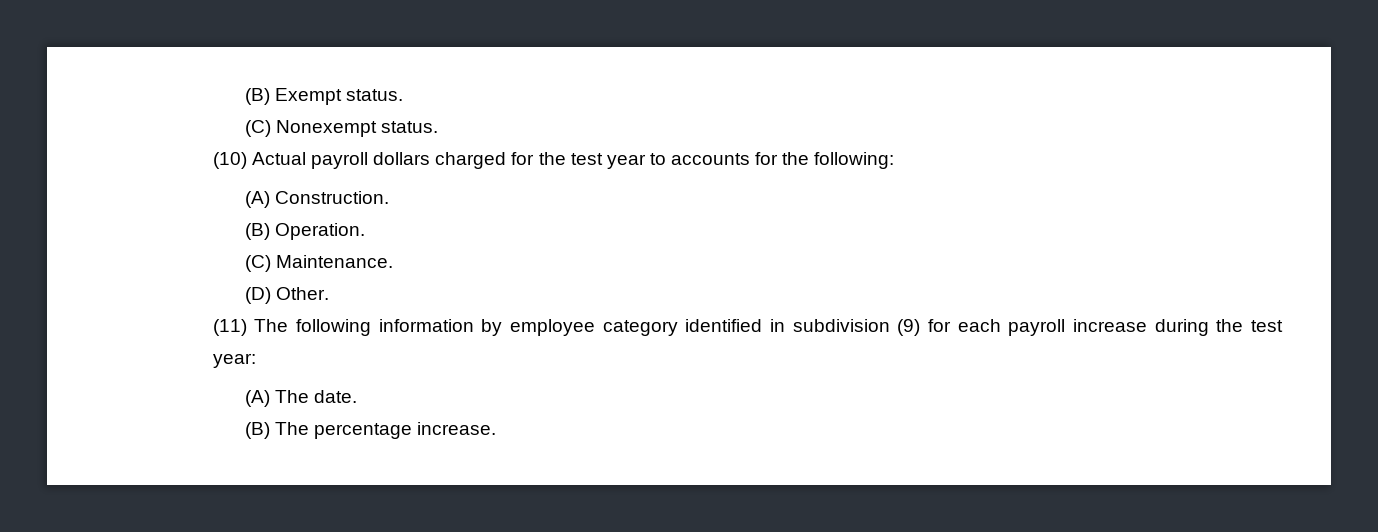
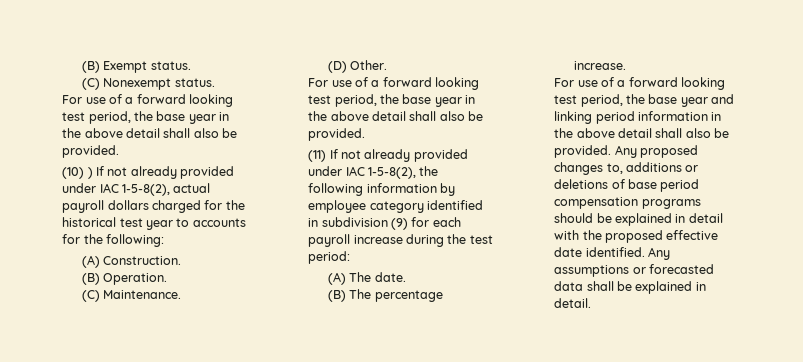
  (C) Nonexempt status.
- (10) Actual payroll dollars charged for the test year to accounts for the following:
+ For use of a forward looking test period, the base year in the above detail shall also be provided.
+ (10) ) If not already provided under IAC 1-5-8(2), actual payroll dollars charged for the historical test year to accounts for the following:
  (D) Other.
- (11) The following information by employee category identified in subdivision (9) for each payroll increase during the test year:
+ For use of a forward looking test period, the base year in the above detail shall also be provided.
+ (11) If not already provided under IAC 1-5-8(2), the following information by employee category identified in subdivision (9) for each payroll increase during the test period:
+ For use of a forward looking test period, the base year and linking period information in the above detail shall also be provided. Any proposed changes to, additions or deletions of base period compensation programs should be explained in detail with the proposed effective date identified. Any assumptions or forecasted data shall be explained in detail.

